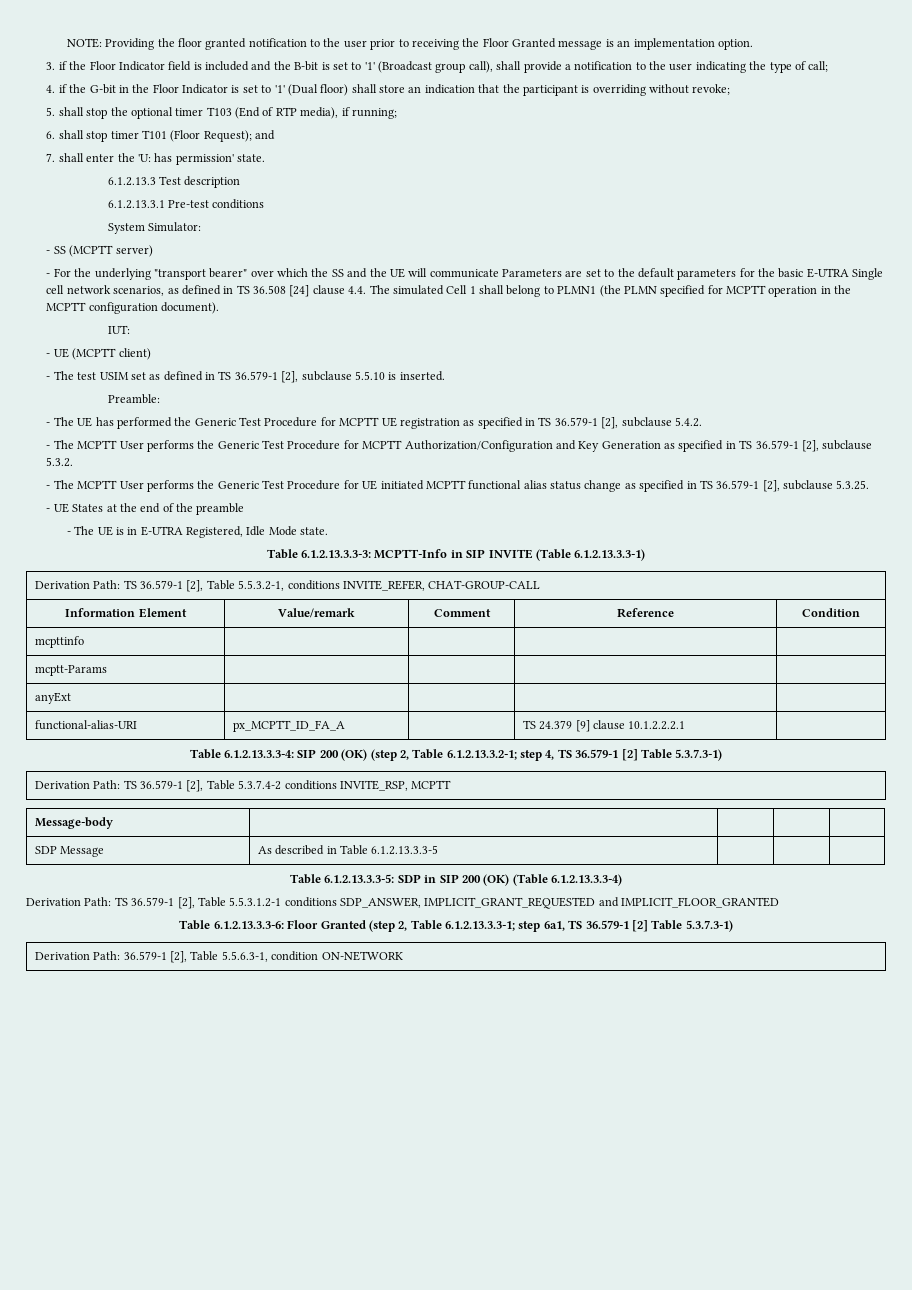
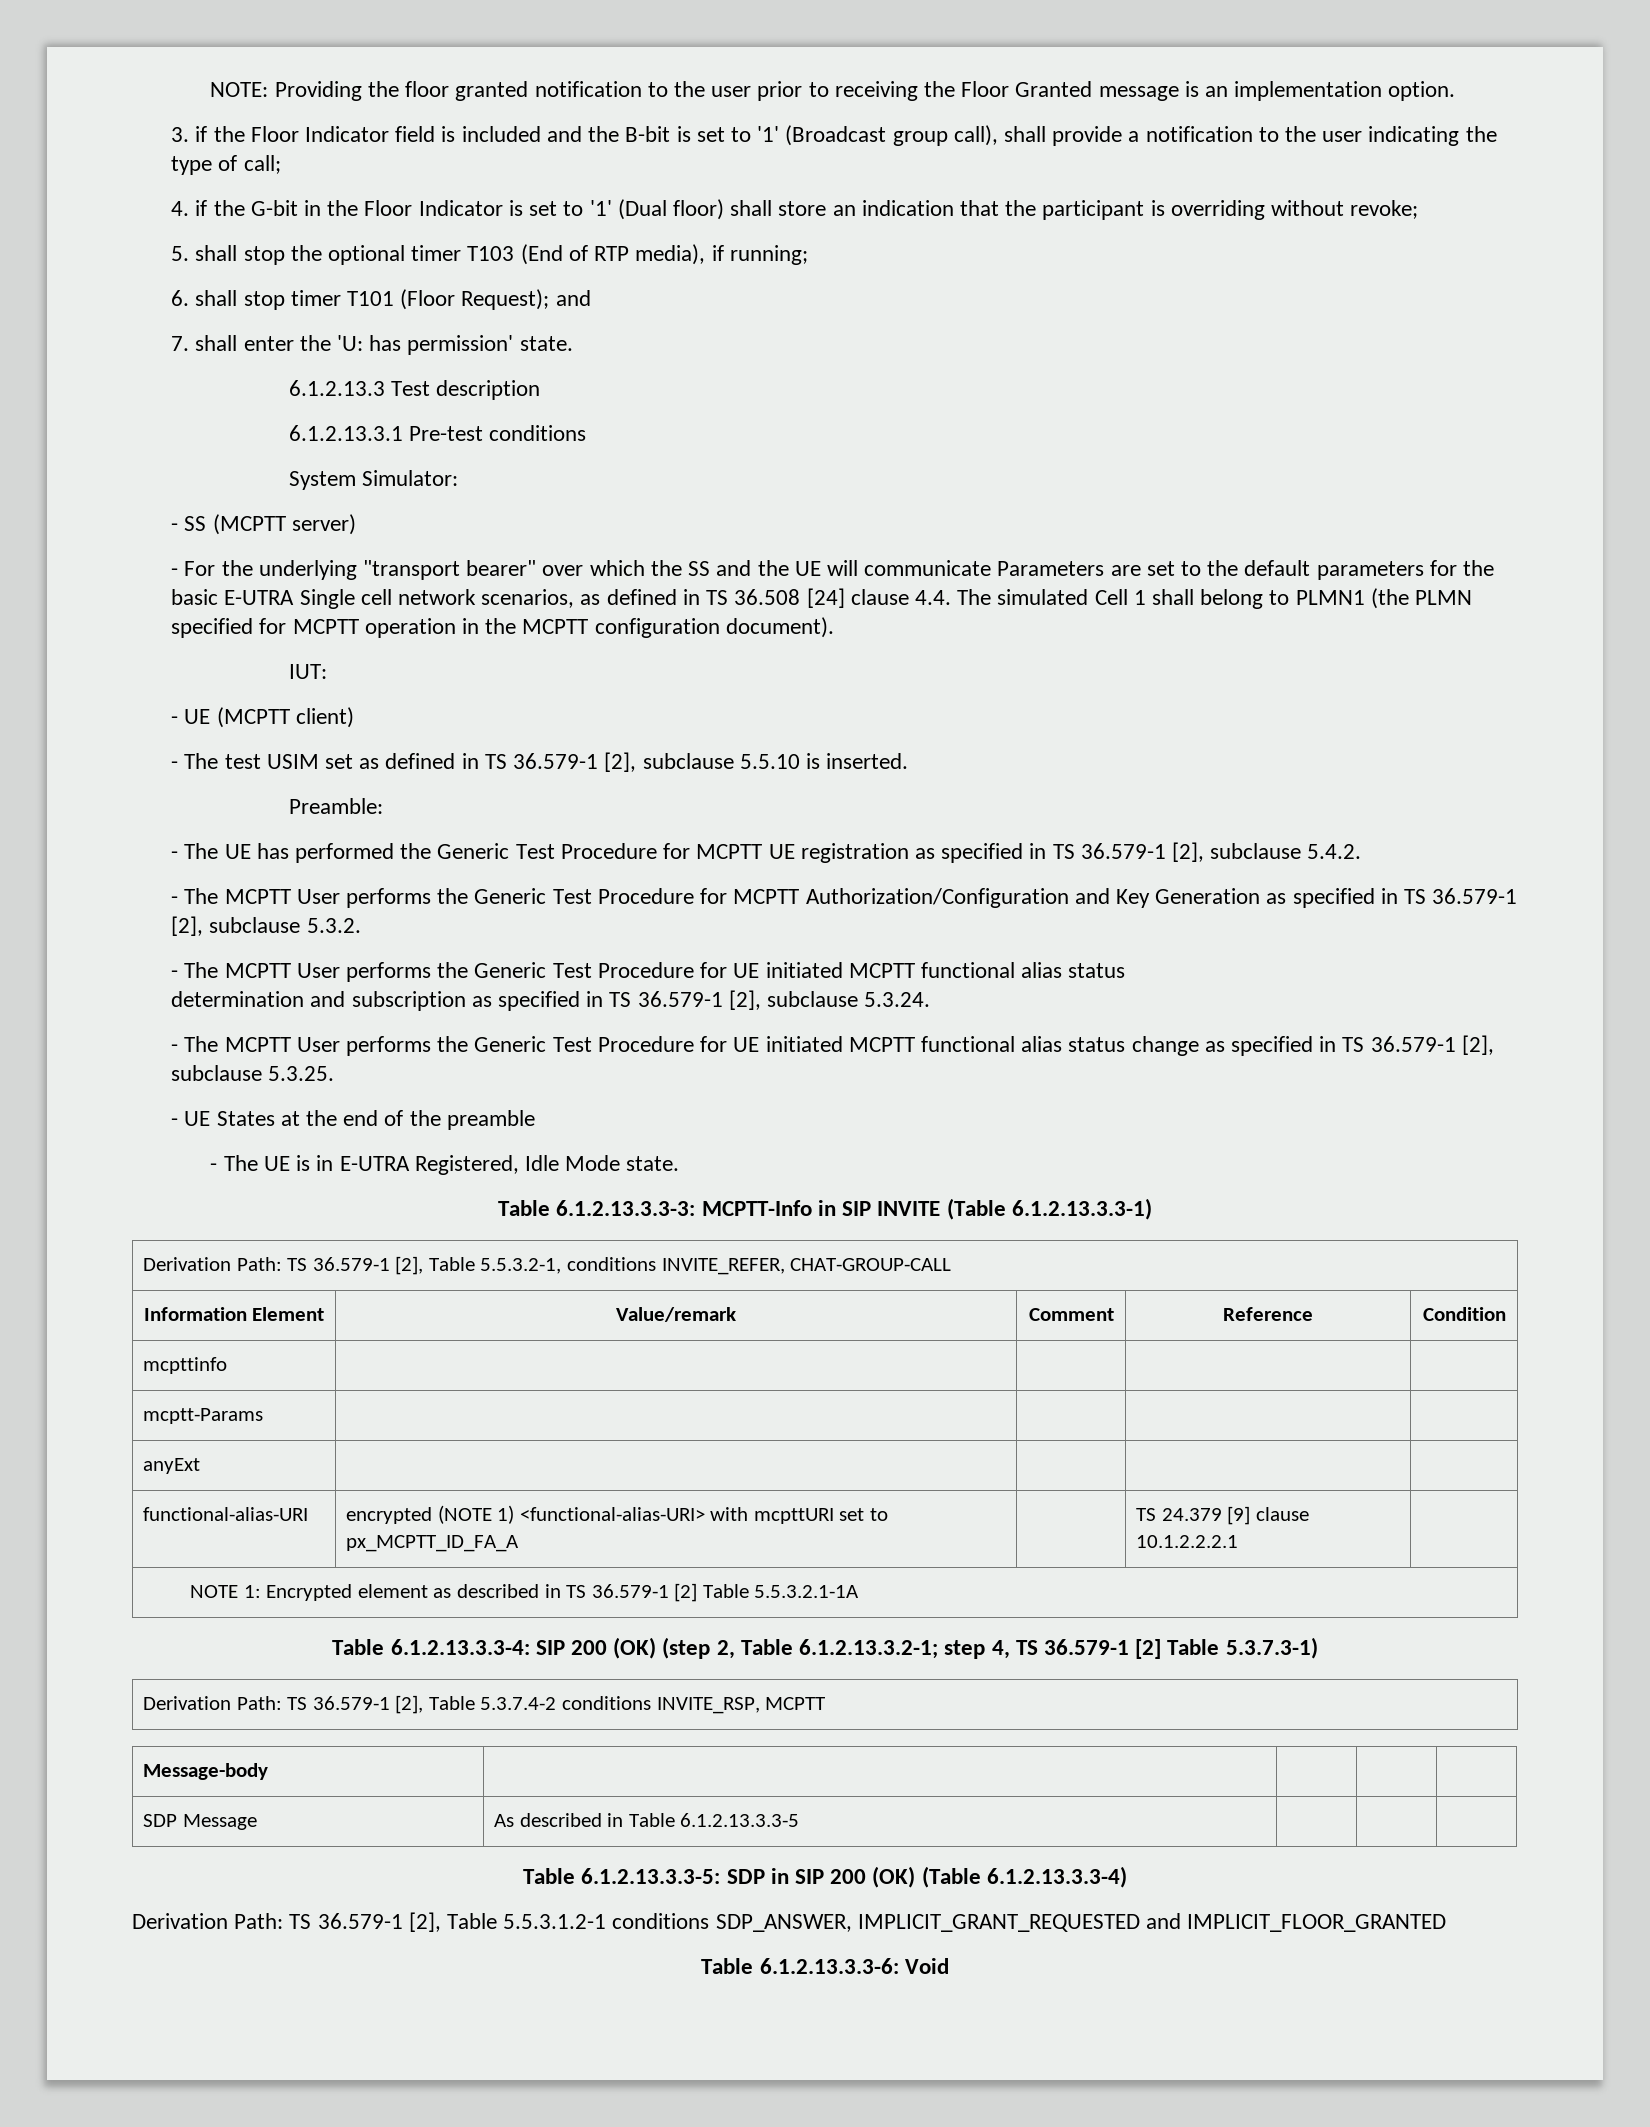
  - The MCPTT User performs the Generic Test Procedure for MCPTT Authorization/Configuration and Key Generation as specified in TS 36.579-1 [2], subclause 5.3.2.
+ - The MCPTT User performs the Generic Test Procedure for UE initiated MCPTT functional alias status
+ determination and subscription as specified in TS 36.579-1 [2], subclause 5.3.24.
- functional-alias-URI | px_MCPTT_ID_FA_A | | TS 24.379 [9] clause 10.1.2.2.2.1 |
+ functional-alias-URI | encrypted (NOTE 1) <functional-alias-URI> with mcpttURI set to px_MCPTT_ID_FA_A | | TS 24.379 [9] clause 10.1.2.2.2.1 |
+ NOTE 1: Encrypted element as described in TS 36.579-1 [2] Table 5.5.3.2.1-1A
- Table 6.1.2.13.3.3-6: Floor Granted (step 2, Table 6.1.2.13.3.3-1; step 6a1, TS 36.579-1 [2] Table 5.3.7.3-1)
- Derivation Path: 36.579-1 [2], Table 5.5.6.3-1, condition ON-NETWORK
+ Table 6.1.2.13.3.3-6: Void

